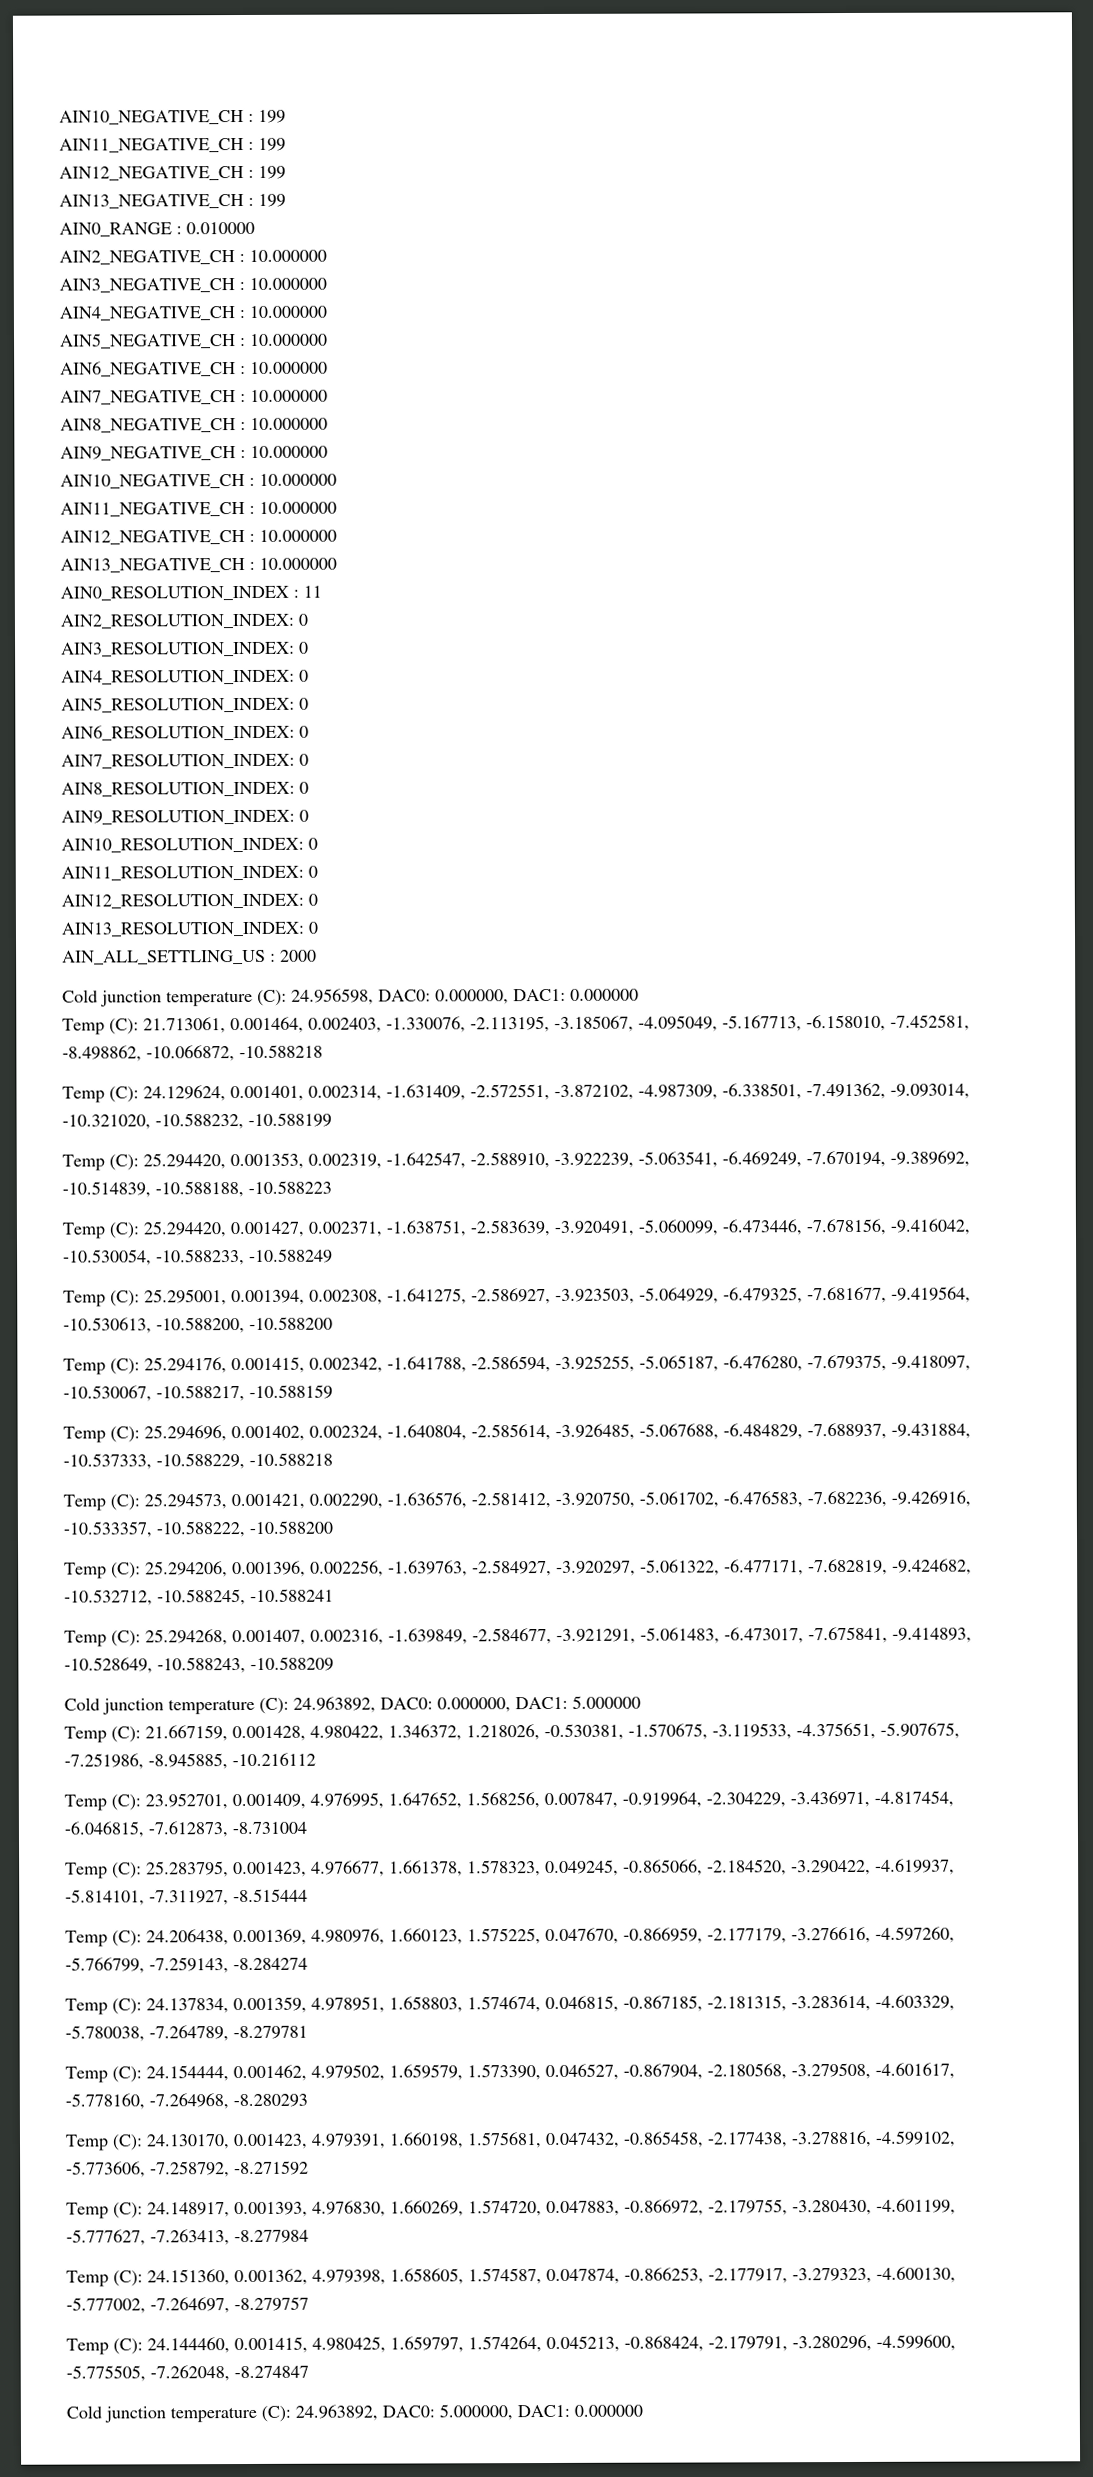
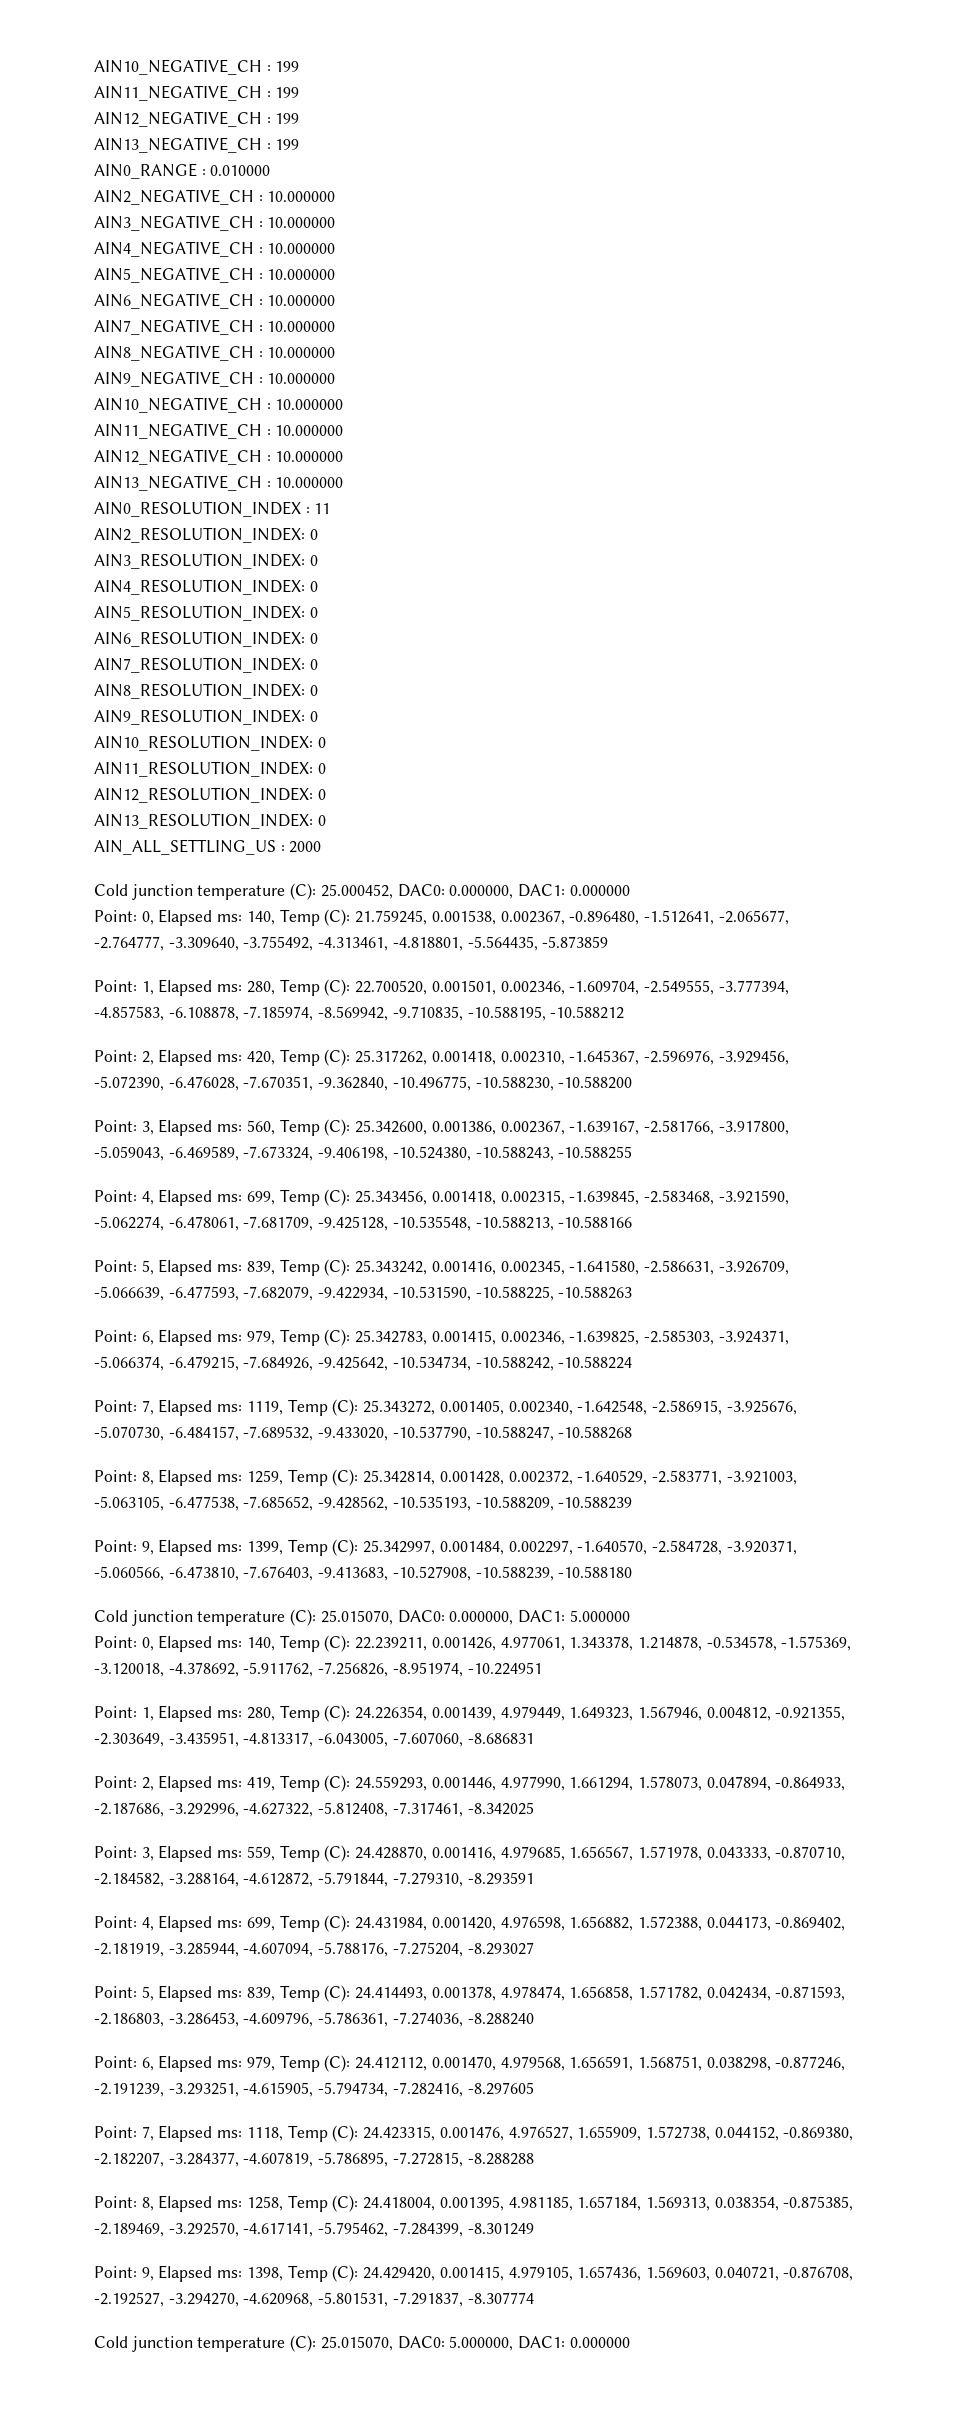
- Cold junction temperature (C): 24.956598, DAC0: 0.000000, DAC1: 0.000000
+ Cold junction temperature (C): 25.000452, DAC0: 0.000000, DAC1: 0.000000
- Temp (C): 21.713061, 0.001464, 0.002403, -1.330076, -2.113195, -3.185067, -4.095049, -5.167713, -6.158010, -7.452581, -8.498862, -10.066872, -10.588218
- Temp (C): 24.129624, 0.001401, 0.002314, -1.631409, -2.572551, -3.872102, -4.987309, -6.338501, -7.491362, -9.093014, -10.321020, -10.588232, -10.588199
- Temp (C): 25.294420, 0.001353, 0.002319, -1.642547, -2.588910, -3.922239, -5.063541, -6.469249, -7.670194, -9.389692, -10.514839, -10.588188, -10.588223
- Temp (C): 25.294420, 0.001427, 0.002371, -1.638751, -2.583639, -3.920491, -5.060099, -6.473446, -7.678156, -9.416042, -10.530054, -10.588233, -10.588249
- Temp (C): 25.295001, 0.001394, 0.002308, -1.641275, -2.586927, -3.923503, -5.064929, -6.479325, -7.681677, -9.419564, -10.530613, -10.588200, -10.588200
- Temp (C): 25.294176, 0.001415, 0.002342, -1.641788, -2.586594, -3.925255, -5.065187, -6.476280, -7.679375, -9.418097, -10.530067, -10.588217, -10.588159
- Temp (C): 25.294696, 0.001402, 0.002324, -1.640804, -2.585614, -3.926485, -5.067688, -6.484829, -7.688937, -9.431884, -10.537333, -10.588229, -10.588218
- Temp (C): 25.294573, 0.001421, 0.002290, -1.636576, -2.581412, -3.920750, -5.061702, -6.476583, -7.682236, -9.426916, -10.533357, -10.588222, -10.588200
- Temp (C): 25.294206, 0.001396, 0.002256, -1.639763, -2.584927, -3.920297, -5.061322, -6.477171, -7.682819, -9.424682, -10.532712, -10.588245, -10.588241
- Temp (C): 25.294268, 0.001407, 0.002316, -1.639849, -2.584677, -3.921291, -5.061483, -6.473017, -7.675841, -9.414893, -10.528649, -10.588243, -10.588209
- Cold junction temperature (C): 24.963892, DAC0: 0.000000, DAC1: 5.000000
+ Point: 0, Elapsed ms: 140, Temp (C): 21.759245, 0.001538, 0.002367, -0.896480, -1.512641, -2.065677, -2.764777, -3.309640, -3.755492, -4.313461, -4.818801, -5.564435, -5.873859
+ Point: 1, Elapsed ms: 280, Temp (C): 22.700520, 0.001501, 0.002346, -1.609704, -2.549555, -3.777394, -4.857583, -6.108878, -7.185974, -8.569942, -9.710835, -10.588195, -10.588212
+ Point: 2, Elapsed ms: 420, Temp (C): 25.317262, 0.001418, 0.002310, -1.645367, -2.596976, -3.929456, -5.072390, -6.476028, -7.670351, -9.362840, -10.496775, -10.588230, -10.588200
+ Point: 3, Elapsed ms: 560, Temp (C): 25.342600, 0.001386, 0.002367, -1.639167, -2.581766, -3.917800, -5.059043, -6.469589, -7.673324, -9.406198, -10.524380, -10.588243, -10.588255
+ Point: 4, Elapsed ms: 699, Temp (C): 25.343456, 0.001418, 0.002315, -1.639845, -2.583468, -3.921590, -5.062274, -6.478061, -7.681709, -9.425128, -10.535548, -10.588213, -10.588166
+ Point: 5, Elapsed ms: 839, Temp (C): 25.343242, 0.001416, 0.002345, -1.641580, -2.586631, -3.926709, -5.066639, -6.477593, -7.682079, -9.422934, -10.531590, -10.588225, -10.588263
+ Point: 6, Elapsed ms: 979, Temp (C): 25.342783, 0.001415, 0.002346, -1.639825, -2.585303, -3.924371, -5.066374, -6.479215, -7.684926, -9.425642, -10.534734, -10.588242, -10.588224
+ Point: 7, Elapsed ms: 1119, Temp (C): 25.343272, 0.001405, 0.002340, -1.642548, -2.586915, -3.925676, -5.070730, -6.484157, -7.689532, -9.433020, -10.537790, -10.588247, -10.588268
+ Point: 8, Elapsed ms: 1259, Temp (C): 25.342814, 0.001428, 0.002372, -1.640529, -2.583771, -3.921003, -5.063105, -6.477538, -7.685652, -9.428562, -10.535193, -10.588209, -10.588239
+ Point: 9, Elapsed ms: 1399, Temp (C): 25.342997, 0.001484, 0.002297, -1.640570, -2.584728, -3.920371, -5.060566, -6.473810, -7.676403, -9.413683, -10.527908, -10.588239, -10.588180
+ Cold junction temperature (C): 25.015070, DAC0: 0.000000, DAC1: 5.000000
- Temp (C): 21.667159, 0.001428, 4.980422, 1.346372, 1.218026, -0.530381, -1.570675, -3.119533, -4.375651, -5.907675, -7.251986, -8.945885, -10.216112
- Temp (C): 23.952701, 0.001409, 4.976995, 1.647652, 1.568256, 0.007847, -0.919964, -2.304229, -3.436971, -4.817454, -6.046815, -7.612873, -8.731004
- Temp (C): 25.283795, 0.001423, 4.976677, 1.661378, 1.578323, 0.049245, -0.865066, -2.184520, -3.290422, -4.619937, -5.814101, -7.311927, -8.515444
- Temp (C): 24.206438, 0.001369, 4.980976, 1.660123, 1.575225, 0.047670, -0.866959, -2.177179, -3.276616, -4.597260, -5.766799, -7.259143, -8.284274
- Temp (C): 24.137834, 0.001359, 4.978951, 1.658803, 1.574674, 0.046815, -0.867185, -2.181315, -3.283614, -4.603329, -5.780038, -7.264789, -8.279781
- Temp (C): 24.154444, 0.001462, 4.979502, 1.659579, 1.573390, 0.046527, -0.867904, -2.180568, -3.279508, -4.601617, -5.778160, -7.264968, -8.280293
- Temp (C): 24.130170, 0.001423, 4.979391, 1.660198, 1.575681, 0.047432, -0.865458, -2.177438, -3.278816, -4.599102, -5.773606, -7.258792, -8.271592
- Temp (C): 24.148917, 0.001393, 4.976830, 1.660269, 1.574720, 0.047883, -0.866972, -2.179755, -3.280430, -4.601199, -5.777627, -7.263413, -8.277984
- Temp (C): 24.151360, 0.001362, 4.979398, 1.658605, 1.574587, 0.047874, -0.866253, -2.177917, -3.279323, -4.600130, -5.777002, -7.264697, -8.279757
- Temp (C): 24.144460, 0.001415, 4.980425, 1.659797, 1.574264, 0.045213, -0.868424, -2.179791, -3.280296, -4.599600, -5.775505, -7.262048, -8.274847
- Cold junction temperature (C): 24.963892, DAC0: 5.000000, DAC1: 0.000000
+ Point: 0, Elapsed ms: 140, Temp (C): 22.239211, 0.001426, 4.977061, 1.343378, 1.214878, -0.534578, -1.575369, -3.120018, -4.378692, -5.911762, -7.256826, -8.951974, -10.224951
+ Point: 1, Elapsed ms: 280, Temp (C): 24.226354, 0.001439, 4.979449, 1.649323, 1.567946, 0.004812, -0.921355, -2.303649, -3.435951, -4.813317, -6.043005, -7.607060, -8.686831
+ Point: 2, Elapsed ms: 419, Temp (C): 24.559293, 0.001446, 4.977990, 1.661294, 1.578073, 0.047894, -0.864933, -2.187686, -3.292996, -4.627322, -5.812408, -7.317461, -8.342025
+ Point: 3, Elapsed ms: 559, Temp (C): 24.428870, 0.001416, 4.979685, 1.656567, 1.571978, 0.043333, -0.870710, -2.184582, -3.288164, -4.612872, -5.791844, -7.279310, -8.293591
+ Point: 4, Elapsed ms: 699, Temp (C): 24.431984, 0.001420, 4.976598, 1.656882, 1.572388, 0.044173, -0.869402, -2.181919, -3.285944, -4.607094, -5.788176, -7.275204, -8.293027
+ Point: 5, Elapsed ms: 839, Temp (C): 24.414493, 0.001378, 4.978474, 1.656858, 1.571782, 0.042434, -0.871593, -2.186803, -3.286453, -4.609796, -5.786361, -7.274036, -8.288240
+ Point: 6, Elapsed ms: 979, Temp (C): 24.412112, 0.001470, 4.979568, 1.656591, 1.568751, 0.038298, -0.877246, -2.191239, -3.293251, -4.615905, -5.794734, -7.282416, -8.297605
+ Point: 7, Elapsed ms: 1118, Temp (C): 24.423315, 0.001476, 4.976527, 1.655909, 1.572738, 0.044152, -0.869380, -2.182207, -3.284377, -4.607819, -5.786895, -7.272815, -8.288288
+ Point: 8, Elapsed ms: 1258, Temp (C): 24.418004, 0.001395, 4.981185, 1.657184, 1.569313, 0.038354, -0.875385, -2.189469, -3.292570, -4.617141, -5.795462, -7.284399, -8.301249
+ Point: 9, Elapsed ms: 1398, Temp (C): 24.429420, 0.001415, 4.979105, 1.657436, 1.569603, 0.040721, -0.876708, -2.192527, -3.294270, -4.620968, -5.801531, -7.291837, -8.307774
+ Cold junction temperature (C): 25.015070, DAC0: 5.000000, DAC1: 0.000000

